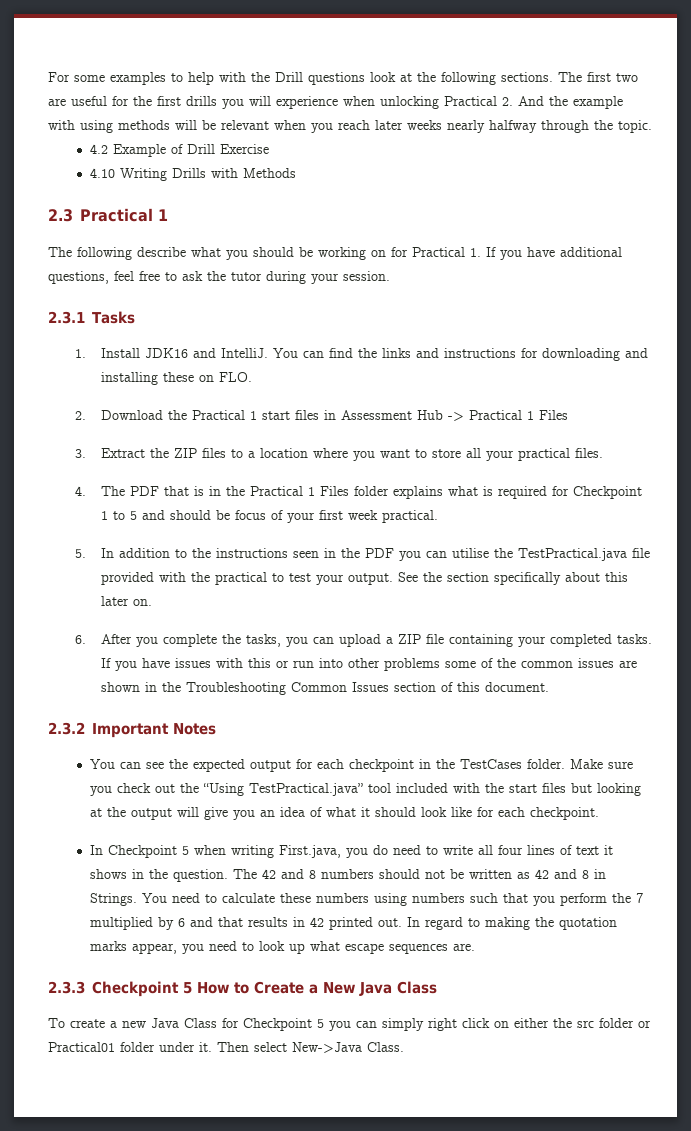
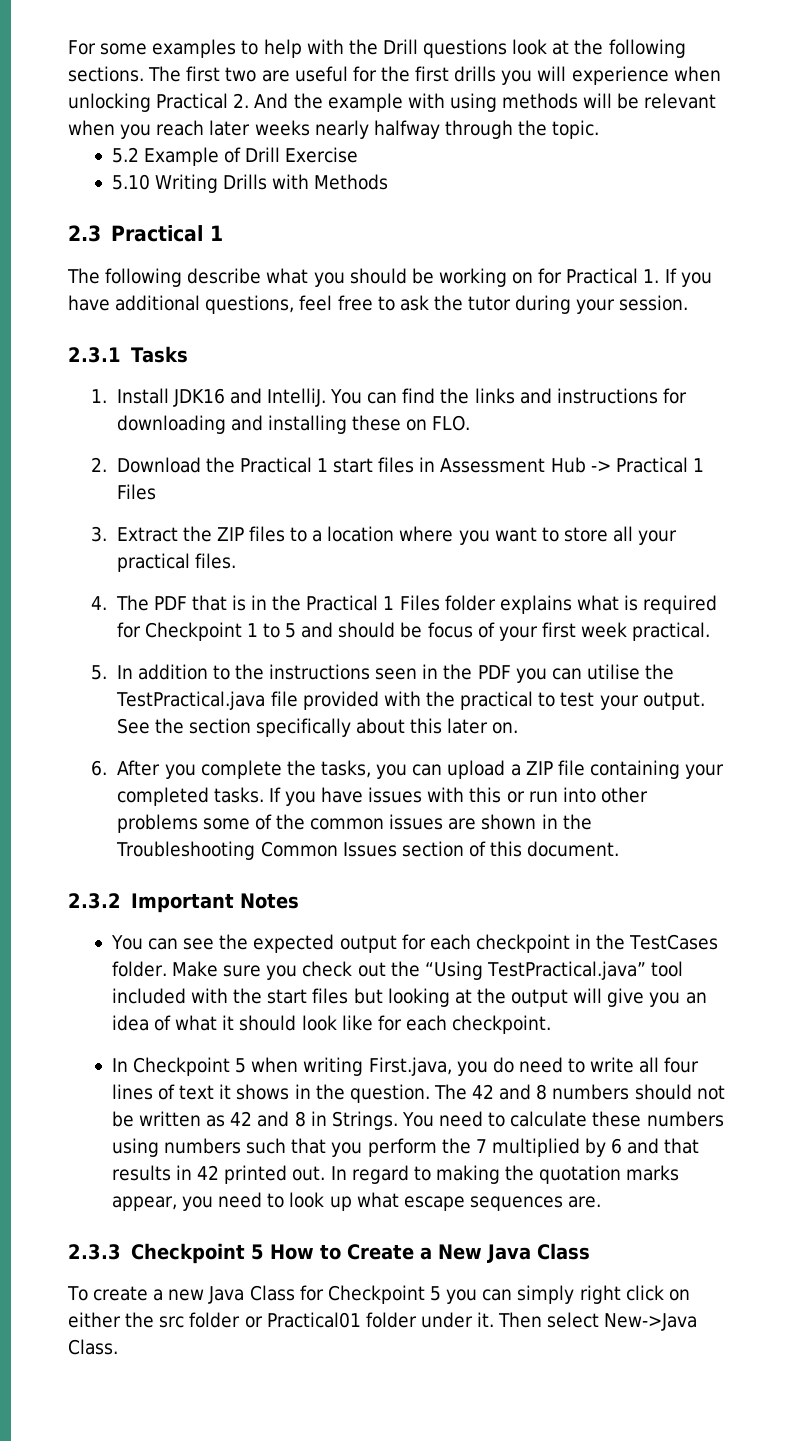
- 4.2 Example of Drill Exercise
+ 5.2 Example of Drill Exercise
- 4.10 Writing Drills with Methods
+ 5.10 Writing Drills with Methods

